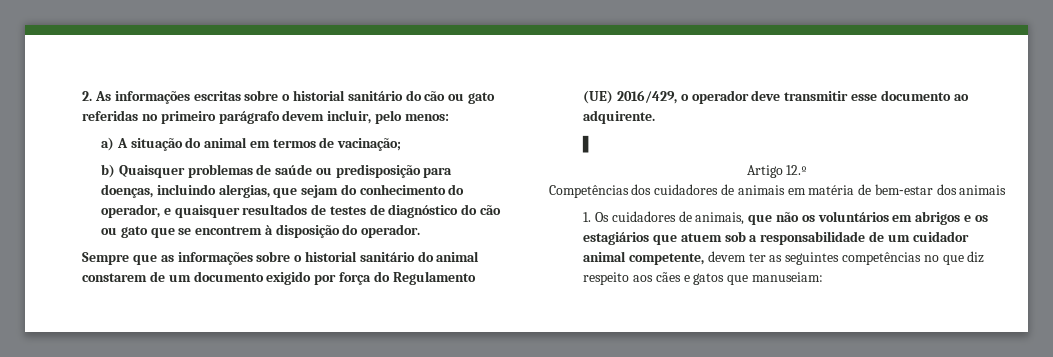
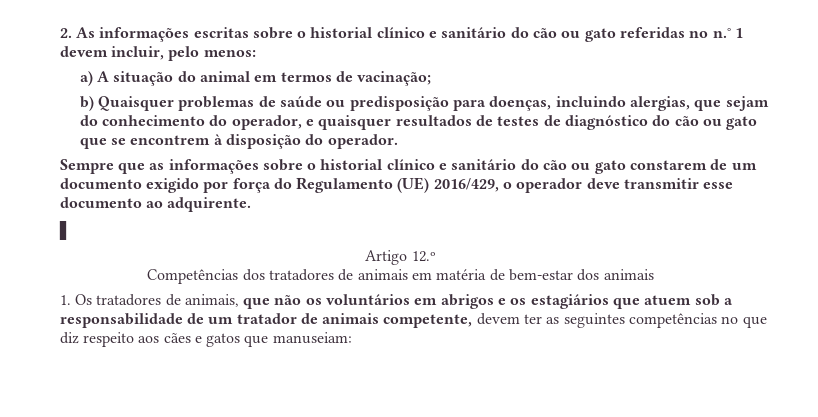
- 2. As informações escritas sobre o historial sanitário do cão ou gato referidas no primeiro parágrafo devem incluir, pelo menos:
+ 2. As informações escritas sobre o historial clínico e sanitário do cão ou gato referidas no n.° 1 devem incluir, pelo menos:
- Sempre que as informações sobre o historial sanitário do animal constarem de um documento exigido por força do Regulamento (UE) 2016/429, o operador deve transmitir esse documento ao adquirente.
+ Sempre que as informações sobre o historial clínico e sanitário do cão ou gato constarem de um documento exigido por força do Regulamento (UE) 2016/429, o operador deve transmitir esse documento ao adquirente.
- Competências dos cuidadores de animais em matéria de bem‑estar dos animais
+ Competências dos tratadores de animais em matéria de bem‑estar dos animais
- 1. Os cuidadores de animais, que não os voluntários em abrigos e os estagiários que atuem sob a responsabilidade de um cuidador animal competente, devem ter as seguintes competências no que diz respeito aos cães e gatos que manuseiam:
+ 1. Os tratadores de animais, que não os voluntários em abrigos e os estagiários que atuem sob a responsabilidade de um tratador de animais competente, devem ter as seguintes competências no que diz respeito aos cães e gatos que manuseiam:

